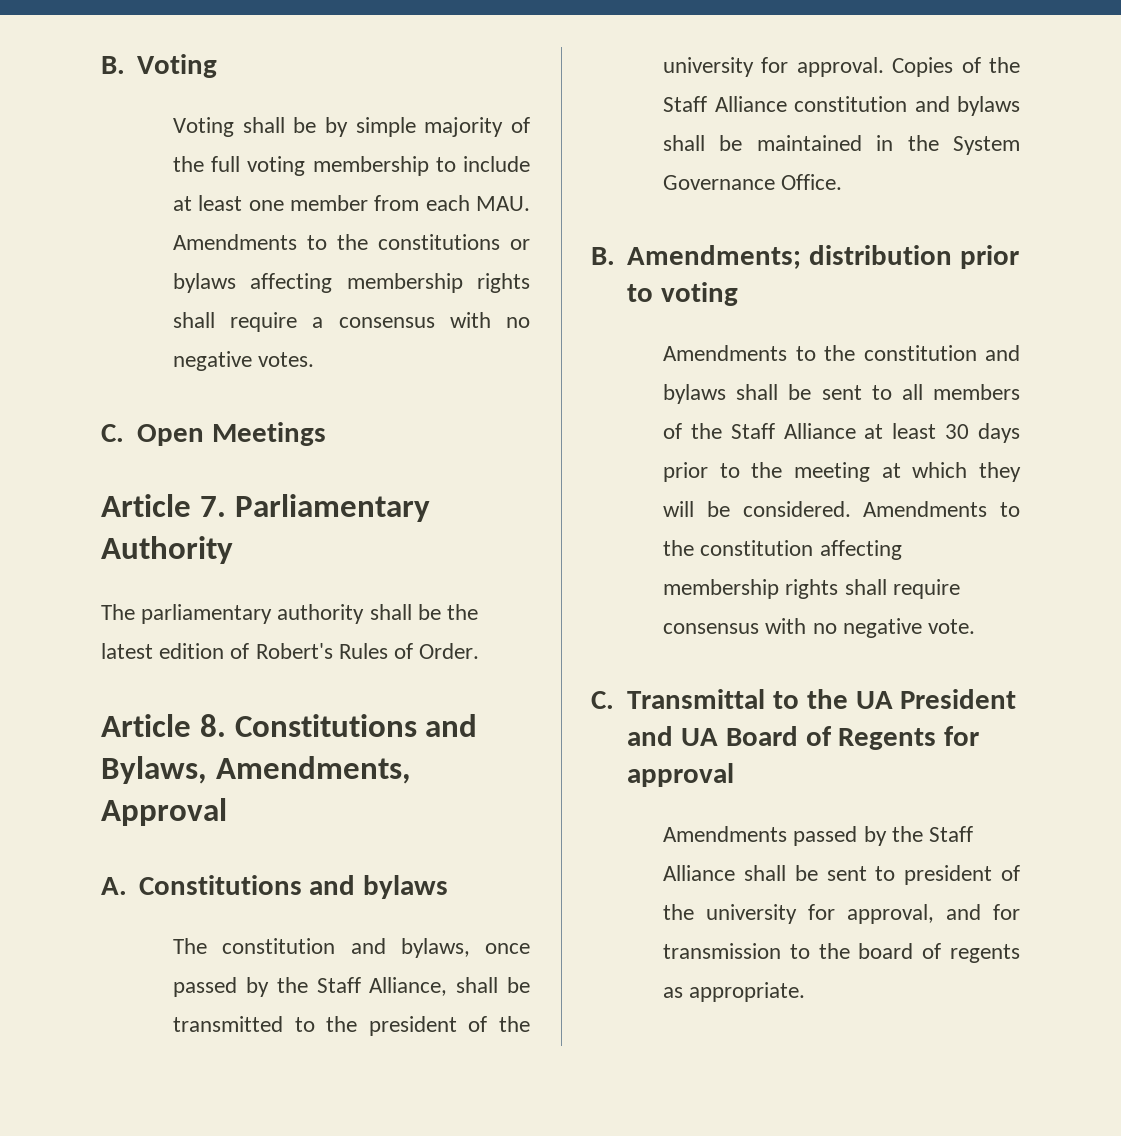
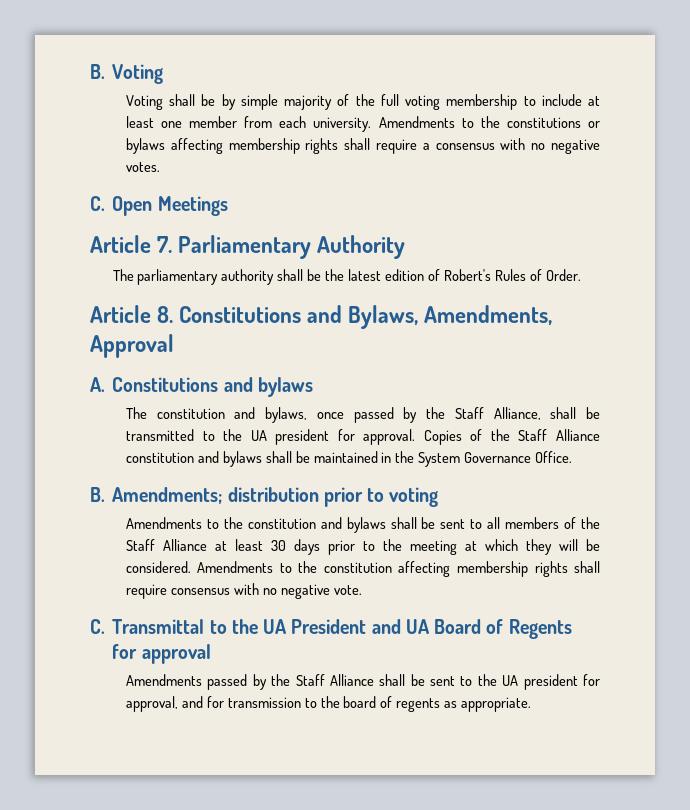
- Voting shall be by simple majority of the full voting membership to include at least one member from each MAU. Amendments to the constitutions or bylaws affecting membership rights shall require a consensus with no negative votes.
+ Voting shall be by simple majority of the full voting membership to include at least one member from each university. Amendments to the constitutions or bylaws affecting membership rights shall require a consensus with no negative votes.
- The constitution and bylaws, once passed by the Staff Alliance, shall be transmitted to the president of the university for approval.
+ The constitution and bylaws, once passed by the Staff Alliance, shall be transmitted to the UA president for approval.
- Amendments passed by the Staff Alliance shall be sent to president of the university for approval, and for transmission to the board of regents as appropriate.
+ Amendments passed by the Staff Alliance shall be sent to the UA president for approval, and for transmission to the board of regents as appropriate.

